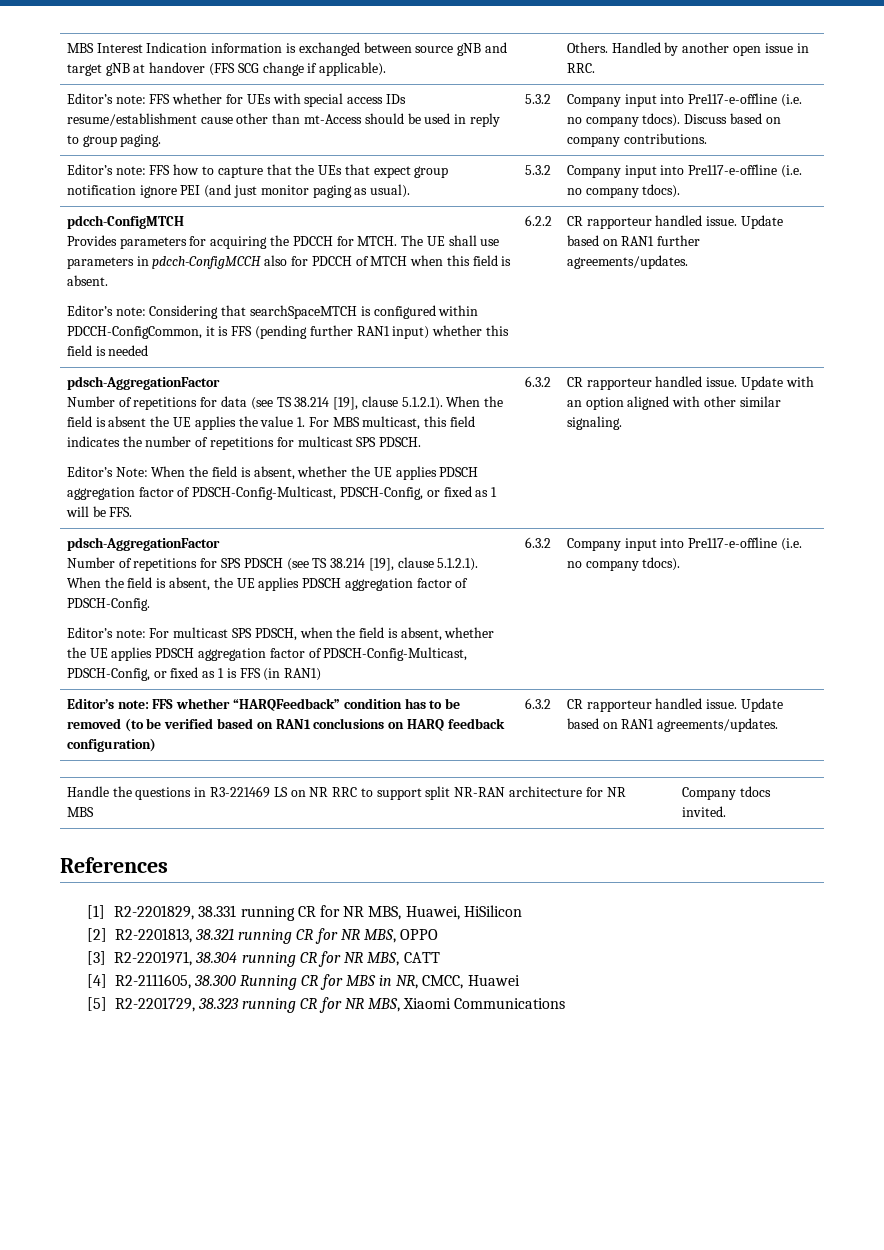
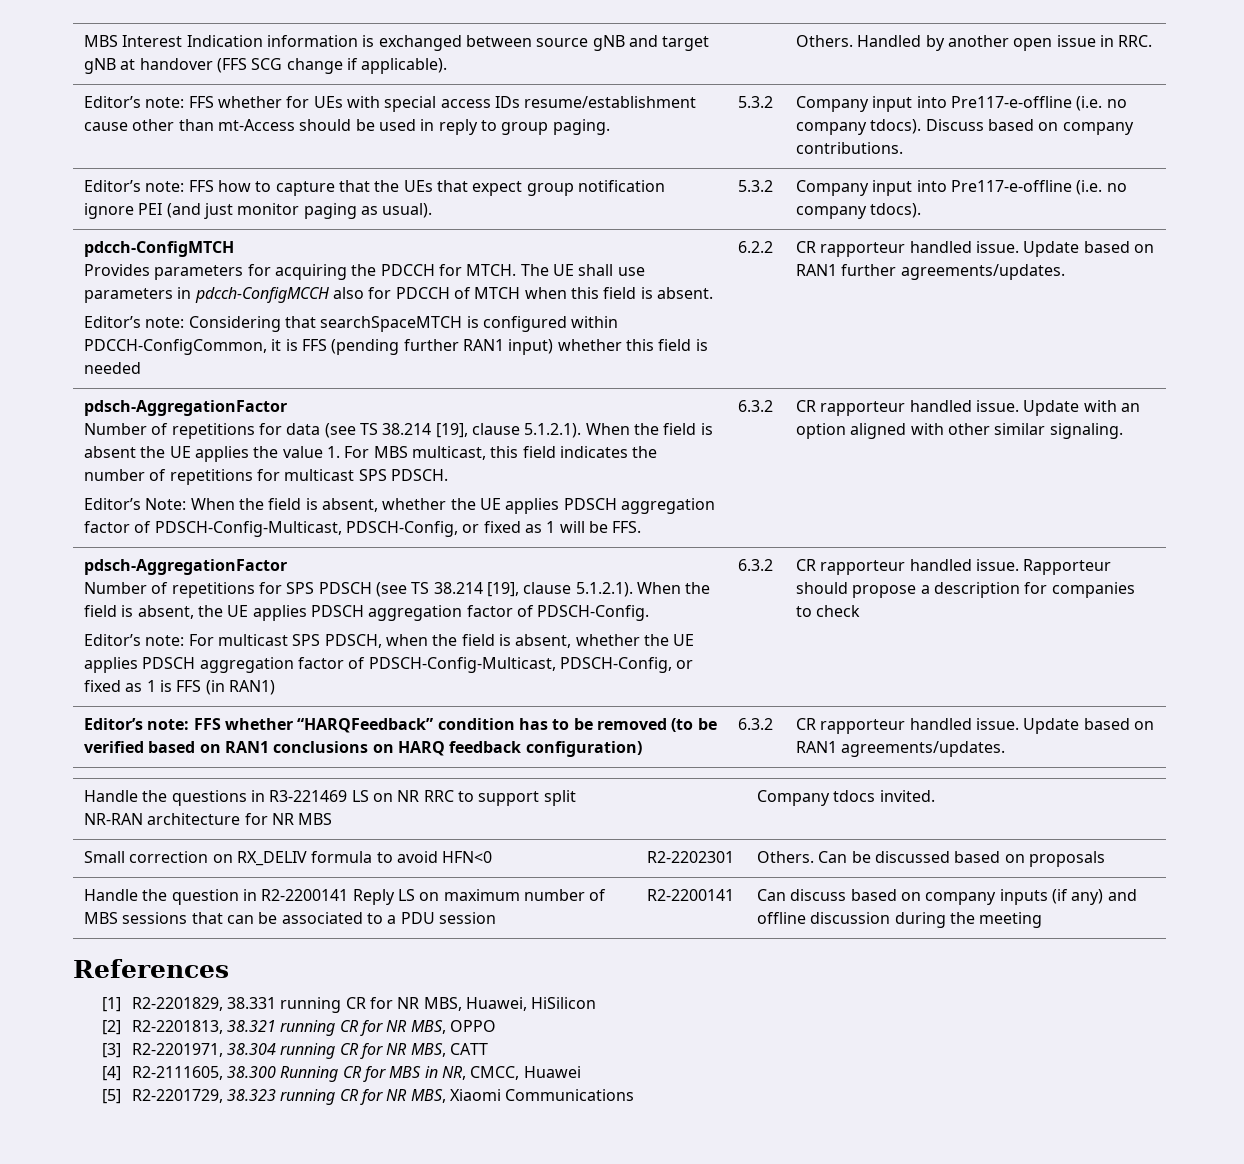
- 6.3.2 | Company input into Pre117-e-offline (i.e. no company tdocs).
+ 6.3.2 | CR rapporteur handled issue. Rapporteur should propose a description for companies to check
+ Small correction on RX_DELIV formula to avoid HFN<0 | R2-2202301 | Others. Can be discussed based on proposals
+ Handle the question in R2-2200141 Reply LS on maximum number of MBS sessions that can be associated to a PDU session | R2-2200141 | Can discuss based on company inputs (if any) and offline discussion during the meeting

